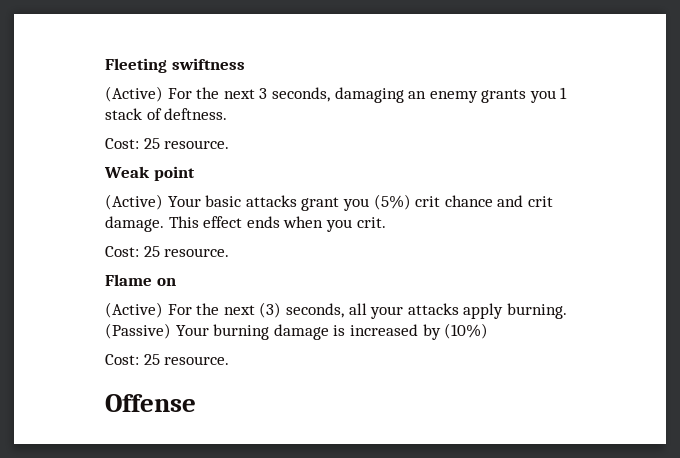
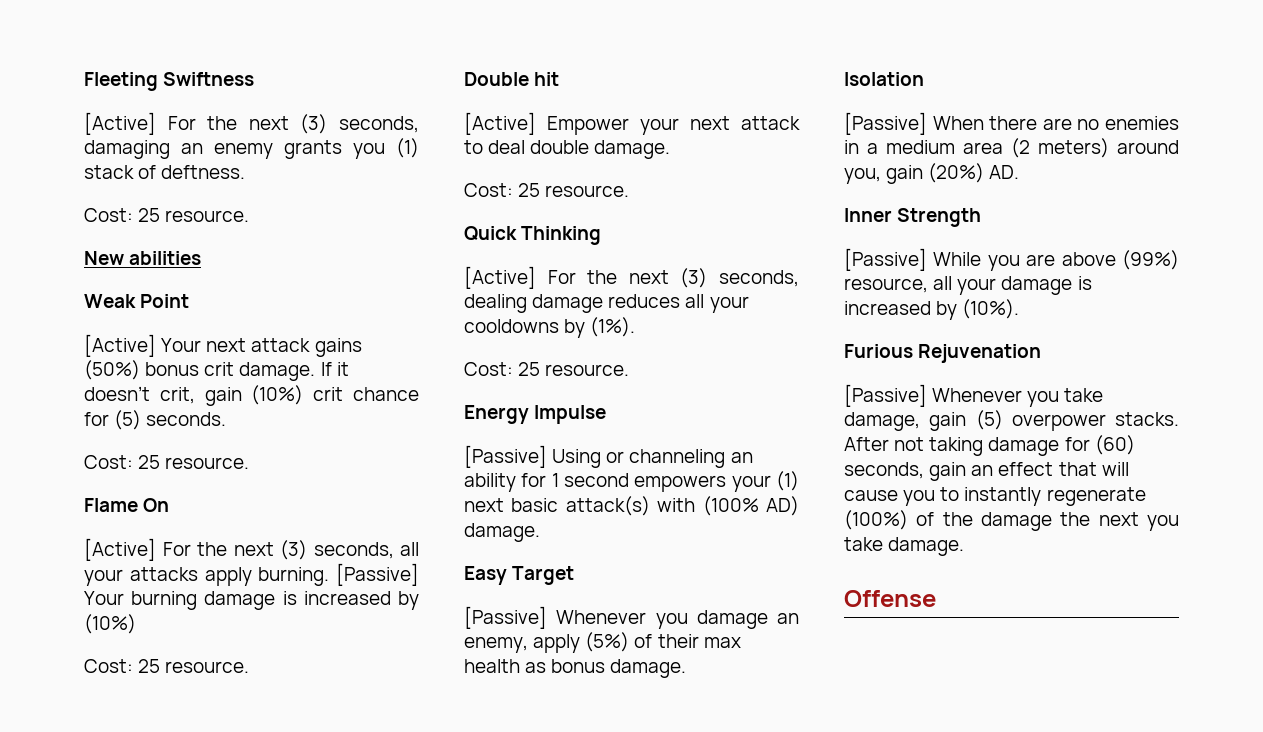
- Fleeting swiftness
- (Active) For the next 3 seconds, damaging an enemy grants you 1 stack of deftness.
+ Fleeting Swiftness
+ [Active] For the next (3) seconds, damaging an enemy grants you (1) stack of deftness.
+ New abilities
- Weak point
- (Active) Your basic attacks grant you (5%) crit chance and crit damage. This effect ends when you crit.
+ Weak Point
+ [Active] Your next attack gains (50%) bonus crit damage. If it doesn’t crit, gain (10%) crit chance for (5) seconds.
- Flame on
- (Active) For the next (3) seconds, all your attacks apply burning.
+ Flame On
+ [Active] For the next (3) seconds, all your attacks apply burning.
- (Passive) Your burning damage is increased by (10%)
+ [Passive] Your burning damage is increased by (10%)
+ Double hit
+ [Active] Empower your next attack to deal double damage.
+ Cost: 25 resource.
+ Quick Thinking
+ [Active] For the next (3) seconds, dealing damage reduces all your cooldowns by (1%).
+ Cost: 25 resource.
+ Energy Impulse
+ [Passive] Using or channeling an ability for 1 second empowers your (1) next basic attack(s) with (100% AD) damage.
+ Easy Target
+ [Passive] Whenever you damage an enemy, apply (5%) of their max health as bonus damage.
+ Isolation
+ [Passive] When there are no enemies in a medium area (2 meters) around you, gain (20%) AD.
+ Inner Strength
+ [Passive] While you are above (99%) resource, all your damage is increased by (10%).
+ Furious Rejuvenation
+ [Passive] Whenever you take damage, gain (5) overpower stacks. After not taking damage for (60) seconds, gain an effect that will cause you to instantly regenerate (100%) of the damage the next you take damage.

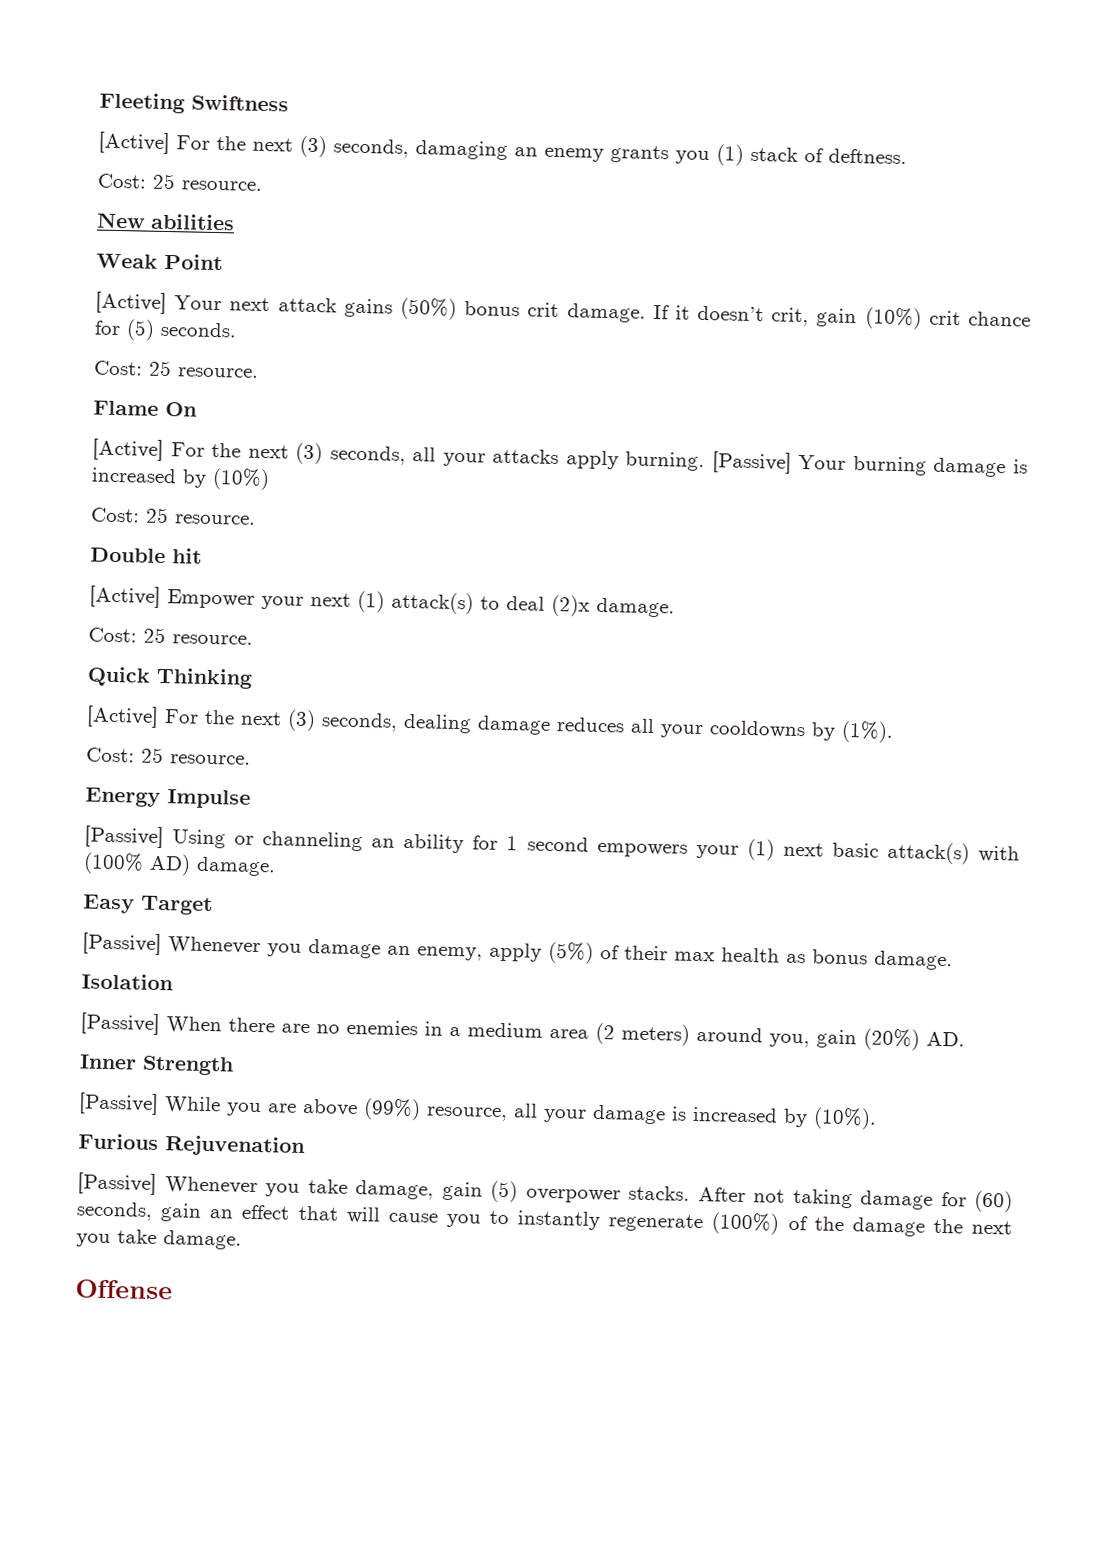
- [Active] Empower your next attack to deal double damage.
+ [Active] Empower your next (1) attack(s) to deal (2)x damage.

